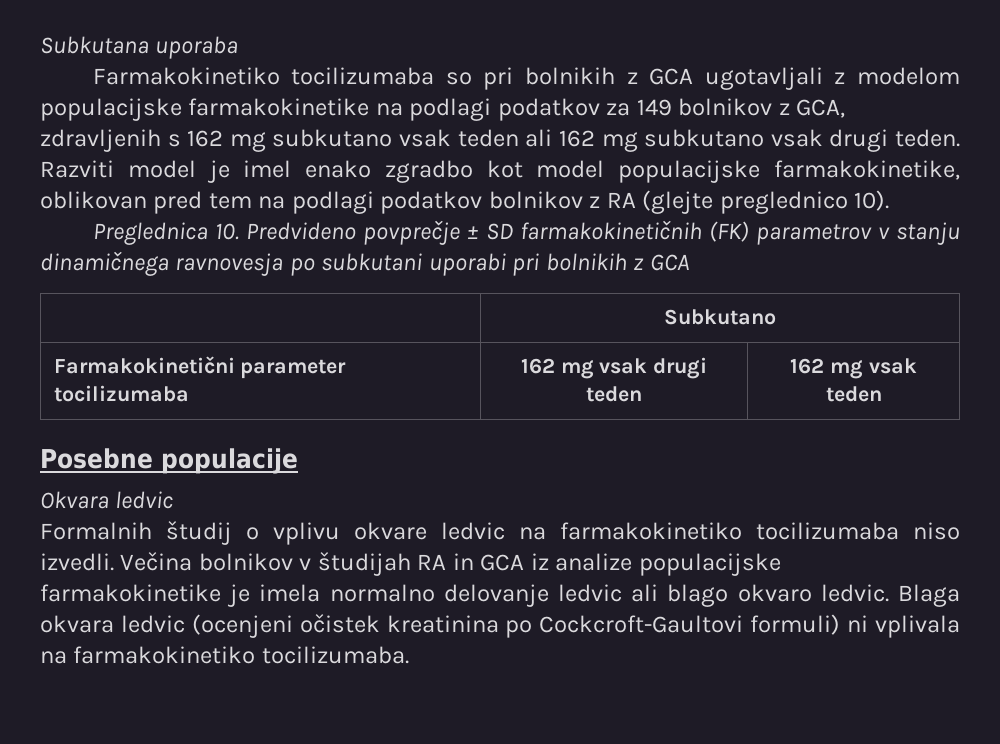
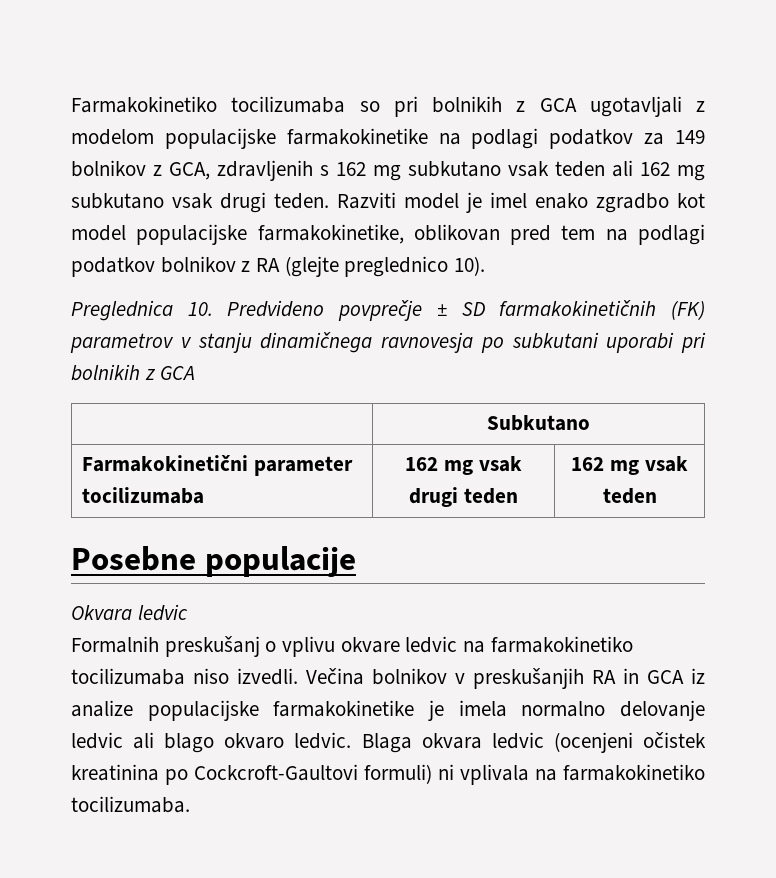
- Subkutana uporaba
- Formalnih študij o vplivu okvare ledvic na farmakokinetiko tocilizumaba niso izvedli.
+ Formalnih preskušanj o vplivu okvare ledvic na farmakokinetiko tocilizumaba niso izvedli.
- Večina bolnikov v študijah RA in GCA iz analize populacijske farmakokinetike je imela normalno delovanje ledvic ali blago okvaro ledvic.
+ Večina bolnikov v preskušanjih RA in GCA iz analize populacijske farmakokinetike je imela normalno delovanje ledvic ali blago okvaro ledvic.

